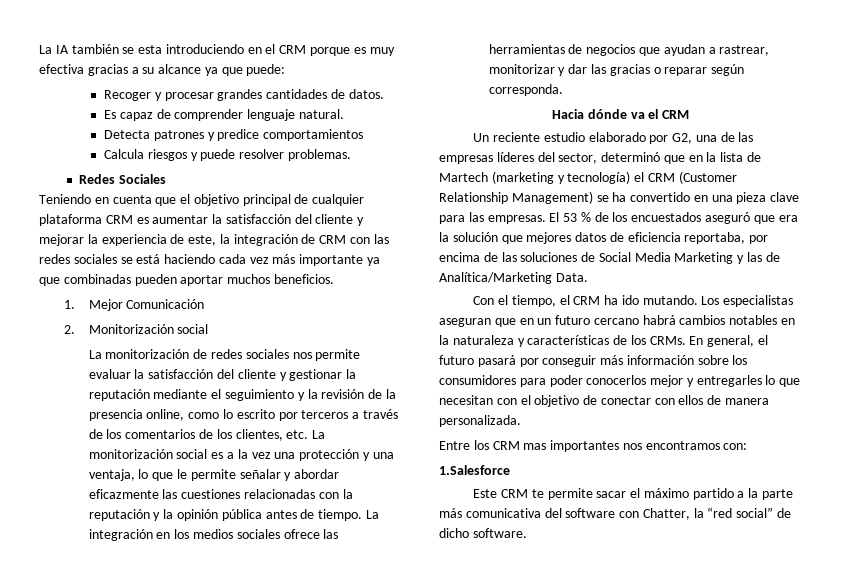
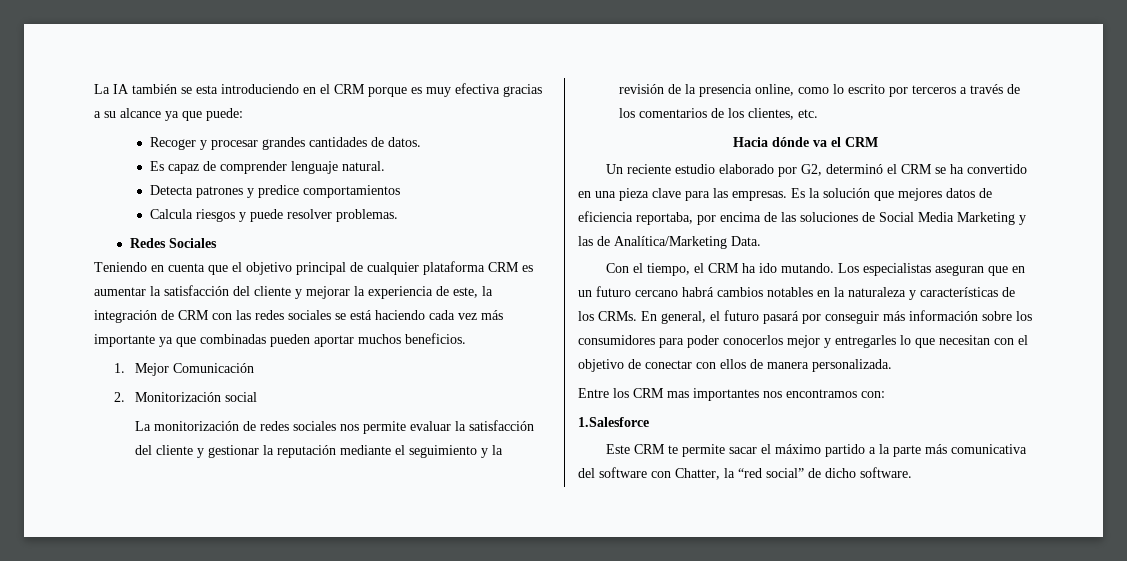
- La monitorización de redes sociales nos permite evaluar la satisfacción del cliente y gestionar la reputación mediante el seguimiento y la revisión de la presencia online, como lo escrito por terceros a través de los comentarios de los clientes, etc. La monitorización social es a la vez una protección y una ventaja, lo que le permite señalar y abordar eficazmente las cuestiones relacionadas con la reputación y la opinión pública antes de tiempo. La integración en los medios sociales ofrece las herramientas de negocios que ayudan a rastrear, monitorizar y dar las gracias o reparar según corresponda.
+ La monitorización de redes sociales nos permite evaluar la satisfacción del cliente y gestionar la reputación mediante el seguimiento y la revisión de la presencia online, como lo escrito por terceros a través de los comentarios de los clientes, etc.
- Un reciente estudio elaborado por G2, una de las empresas líderes del sector, determinó que en la lista de Martech (marketing y tecnología) el CRM (Customer Relationship Management) se ha convertido en una pieza clave para las empresas.
+ Un reciente estudio elaborado por G2, determinó el CRM se ha convertido en una pieza clave para las empresas.
- El 53 % de los encuestados aseguró que era la solución que mejores datos de eficiencia reportaba, por encima de las soluciones de Social Media Marketing y las de Analítica/Marketing Data.
+ Es la solución que mejores datos de eficiencia reportaba, por encima de las soluciones de Social Media Marketing y las de Analítica/Marketing Data.

